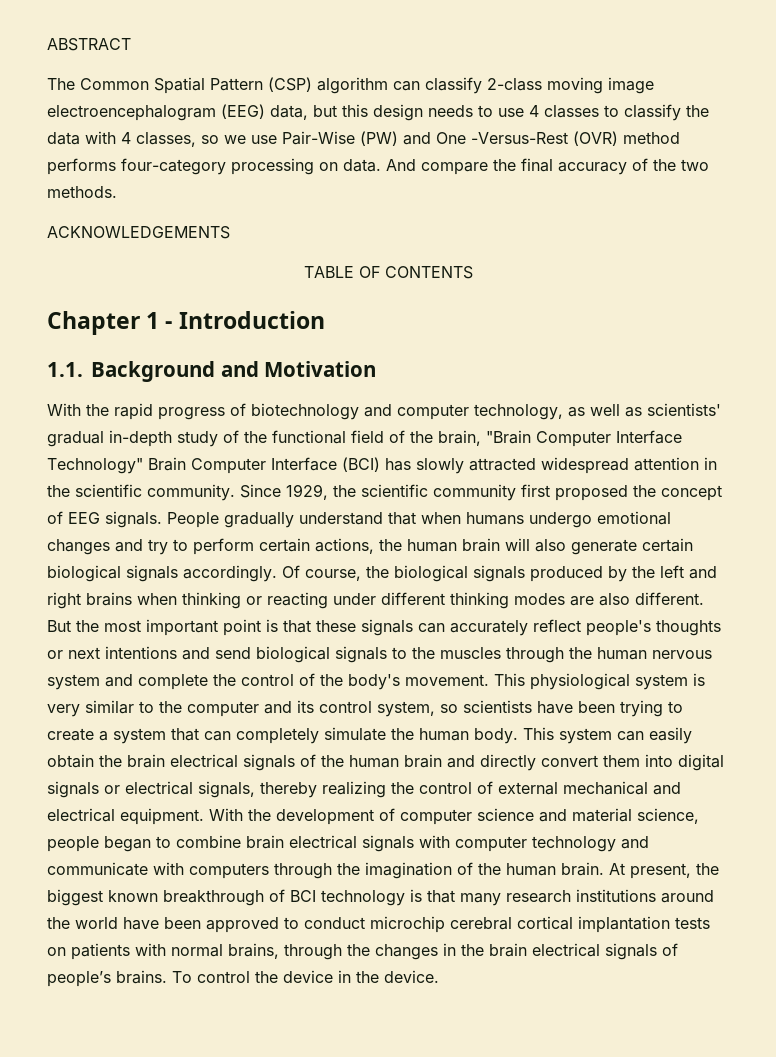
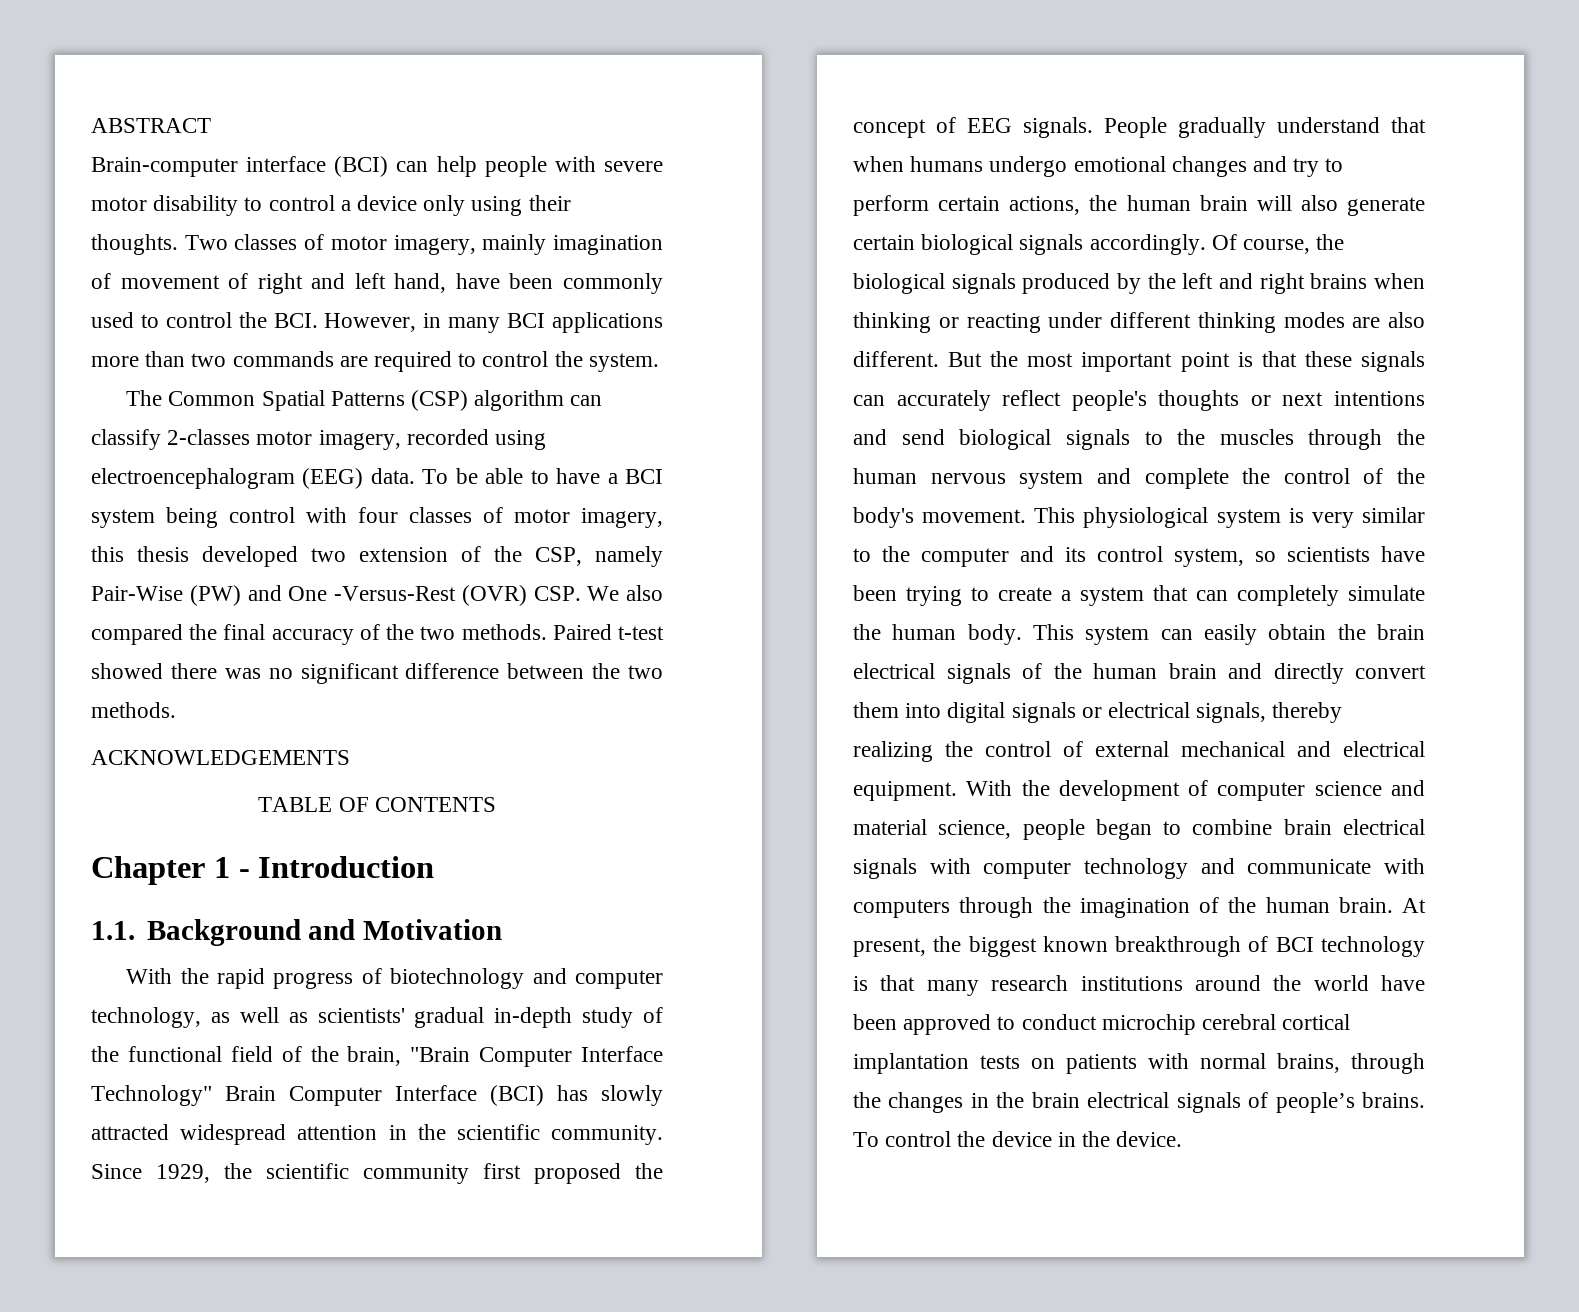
+ Brain-computer interface (BCI) can help people with severe motor disability to control a device only using their thoughts. Two classes of motor imagery, mainly imagination of movement of right and left hand, have been commonly used to control the BCI. However, in many BCI applications more than two commands are required to control the system.
- The Common Spatial Pattern (CSP) algorithm can classify 2-class moving image electroencephalogram (EEG) data, but this design needs to use 4 classes to classify the data with 4 classes, so we use Pair-Wise (PW) and One -Versus-Rest (OVR) method performs four-category processing on data. And compare the final accuracy of the two methods.
+ The Common Spatial Patterns (CSP) algorithm can classify 2-classes motor imagery, recorded using electroencephalogram (EEG) data. To be able to have a BCI system being control with four classes of motor imagery, this thesis developed two extension of the CSP, namely Pair-Wise (PW) and One -Versus-Rest (OVR) CSP. We also compared the final accuracy of the two methods. Paired t-test showed there was no significant difference between the two methods.

